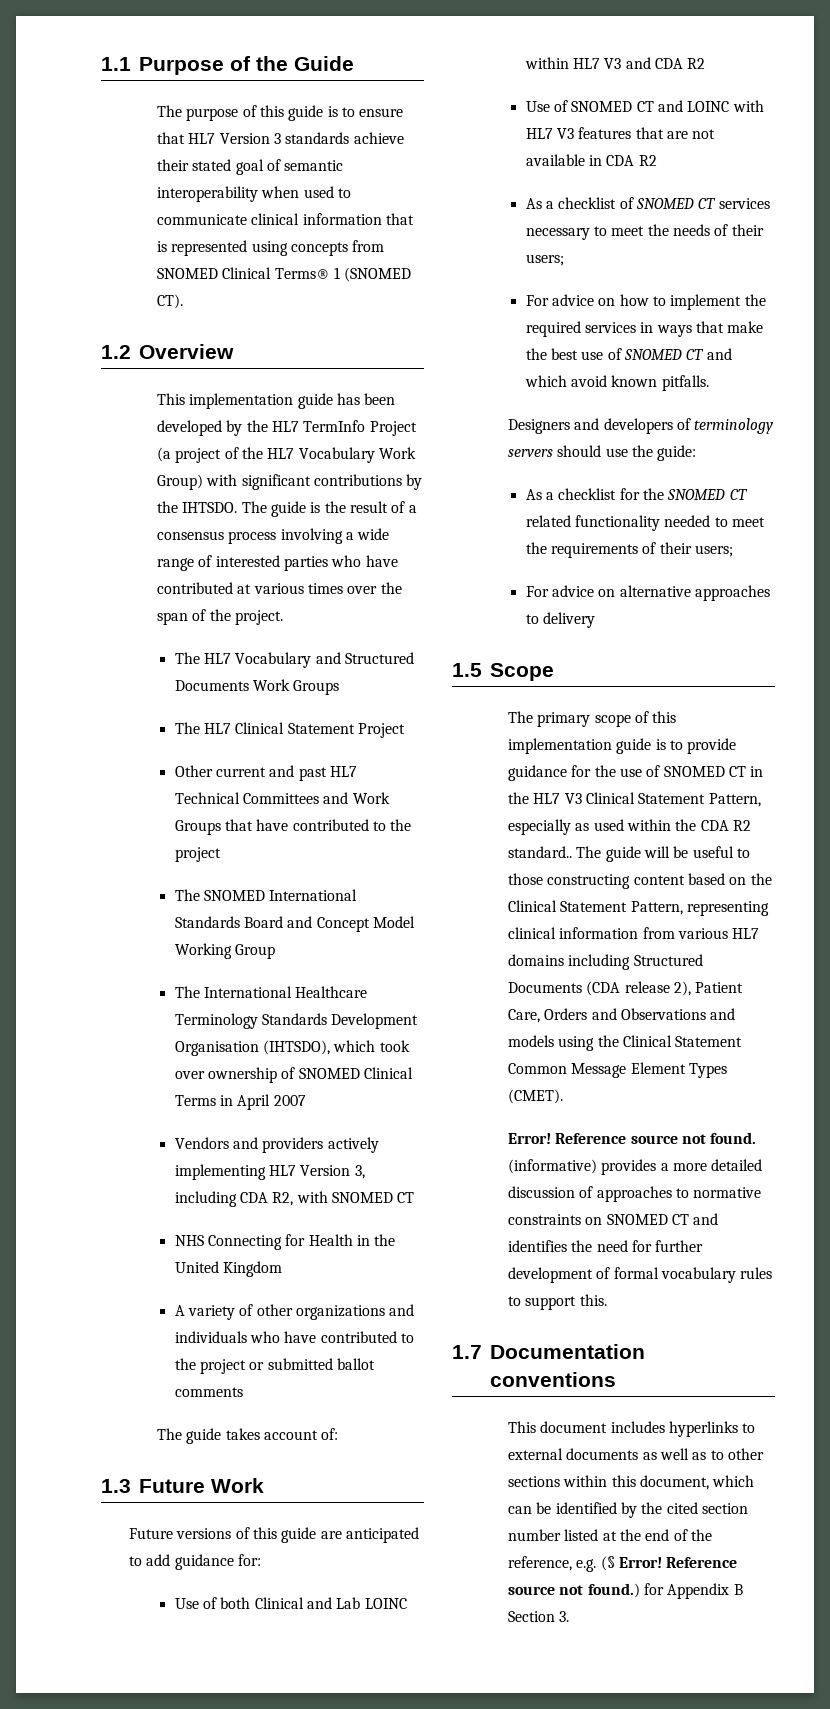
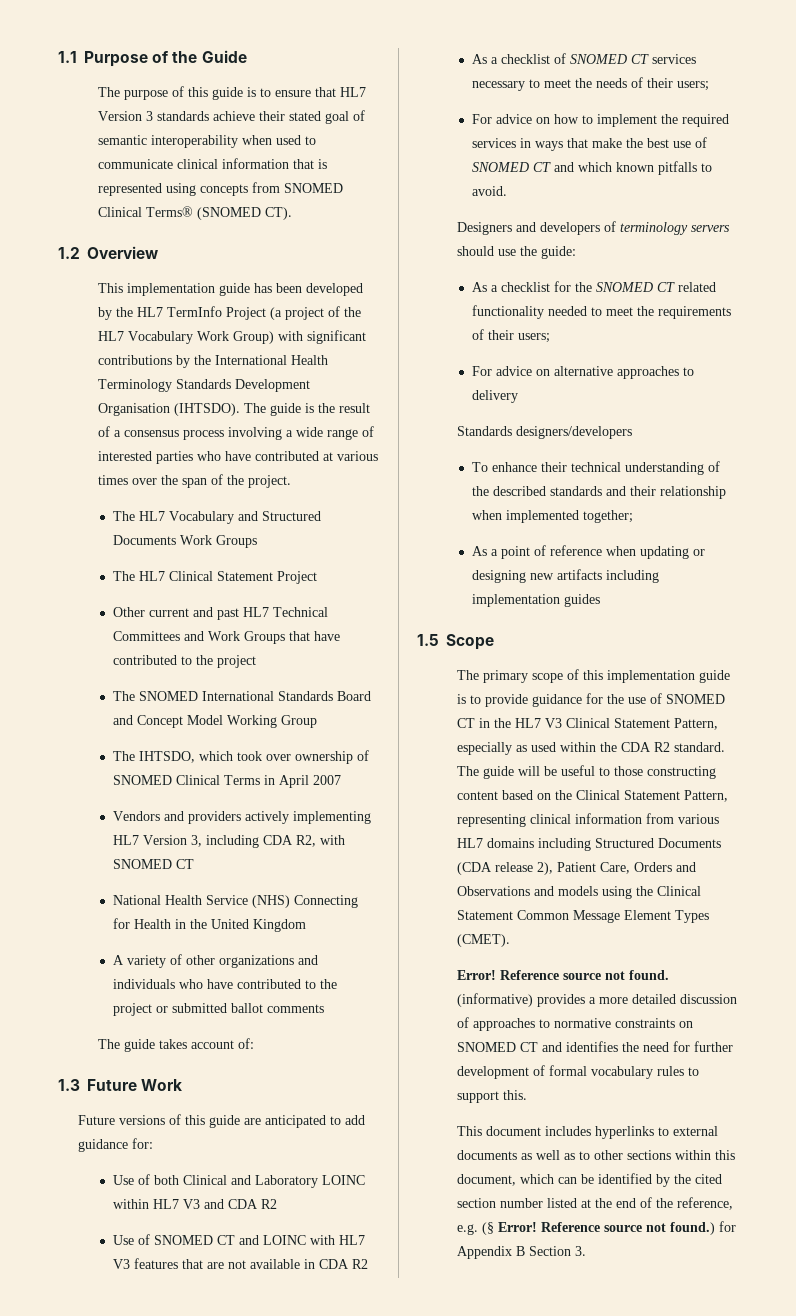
- The purpose of this guide is to ensure that HL7 Version 3 standards achieve their stated goal of semantic interoperability when used to communicate clinical information that is represented using concepts from SNOMED Clinical Terms® 1 (SNOMED CT).
+ The purpose of this guide is to ensure that HL7 Version 3 standards achieve their stated goal of semantic interoperability when used to communicate clinical information that is represented using concepts from SNOMED Clinical Terms® (SNOMED CT).
- This implementation guide has been developed by the HL7 TermInfo Project (a project of the HL7 Vocabulary Work Group) with significant contributions by the IHTSDO.
+ This implementation guide has been developed by the HL7 TermInfo Project (a project of the HL7 Vocabulary Work Group) with significant contributions by the International Health Terminology Standards Development Organisation (IHTSDO).
- The International Healthcare Terminology Standards Development Organisation (IHTSDO), which took over ownership of SNOMED Clinical Terms in April 2007
+ The IHTSDO, which took over ownership of SNOMED Clinical Terms in April 2007
- NHS Connecting for Health in the United Kingdom
+ National Health Service (NHS) Connecting for Health in the United Kingdom
- Use of both Clinical and Lab LOINC within HL7 V3 and CDA R2
+ Use of both Clinical and Laboratory LOINC within HL7 V3 and CDA R2
- For advice on how to implement the required services in ways that make the best use of SNOMED CT and which avoid known pitfalls.
+ For advice on how to implement the required services in ways that make the best use of SNOMED CT and which known pitfalls to avoid.
+ Standards designers/developers
+ To enhance their technical understanding of the described standards and their relationship when implemented together;
+ As a point of reference when updating or designing new artifacts including implementation guides
- The primary scope of this implementation guide is to provide guidance for the use of SNOMED CT in the HL7 V3 Clinical Statement Pattern, especially as used within the CDA R2 standard..
+ The primary scope of this implementation guide is to provide guidance for the use of SNOMED CT in the HL7 V3 Clinical Statement Pattern, especially as used within the CDA R2 standard.
- 1.7 Documentation conventions

